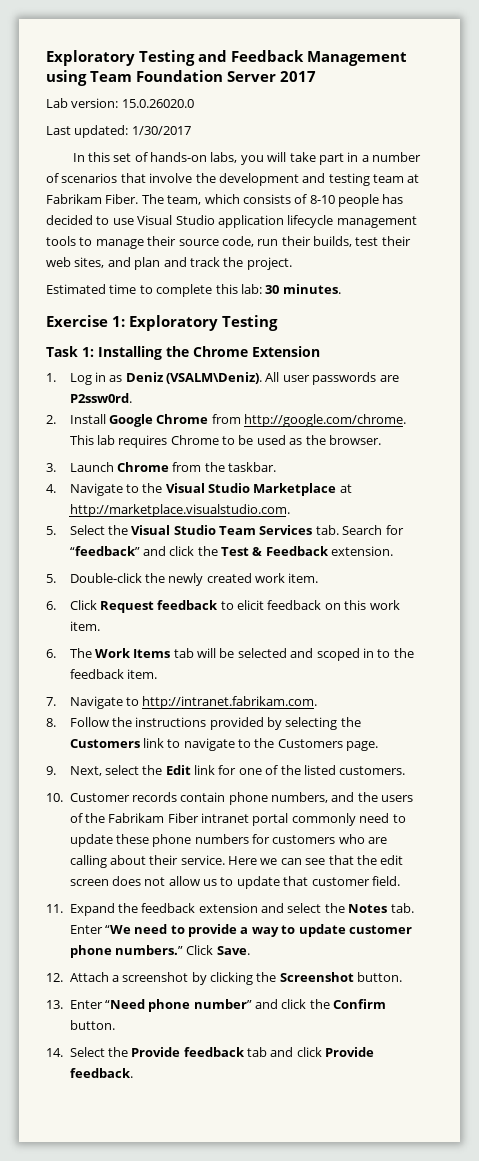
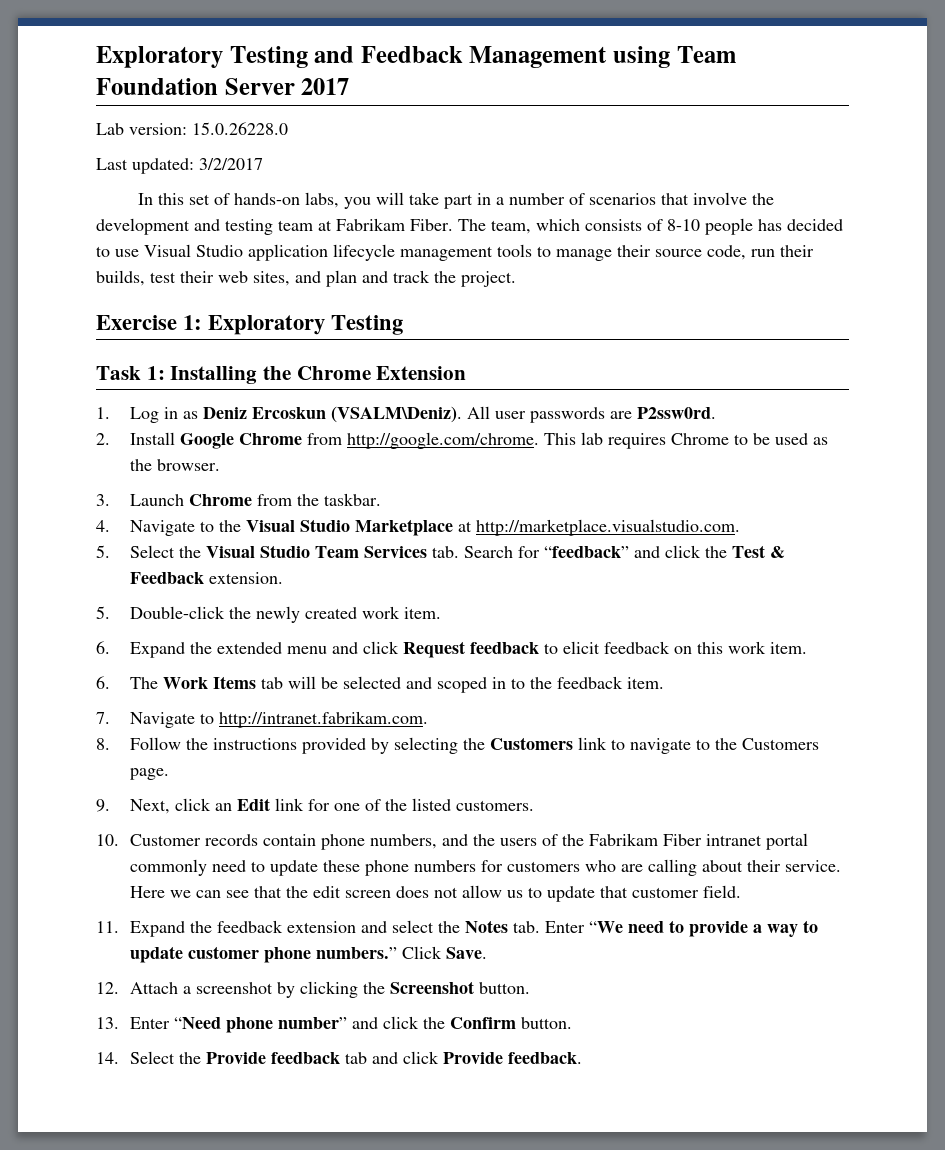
- Lab version: 15.0.26020.0
+ Lab version: 15.0.26228.0
- Last updated: 1/30/2017
+ Last updated: 3/2/2017
- Estimated time to complete this lab: 30 minutes.
- 1. Log in as Deniz (VSALM\Deniz).
+ 1. Log in as Deniz Ercoskun (VSALM\Deniz).
- 6. Click Request feedback to elicit feedback on this work item.
+ 6. Expand the extended menu and click Request feedback to elicit feedback on this work item.
- 9. Next, select the Edit link for one of the listed customers.
+ 9. Next, click an Edit link for one of the listed customers.

